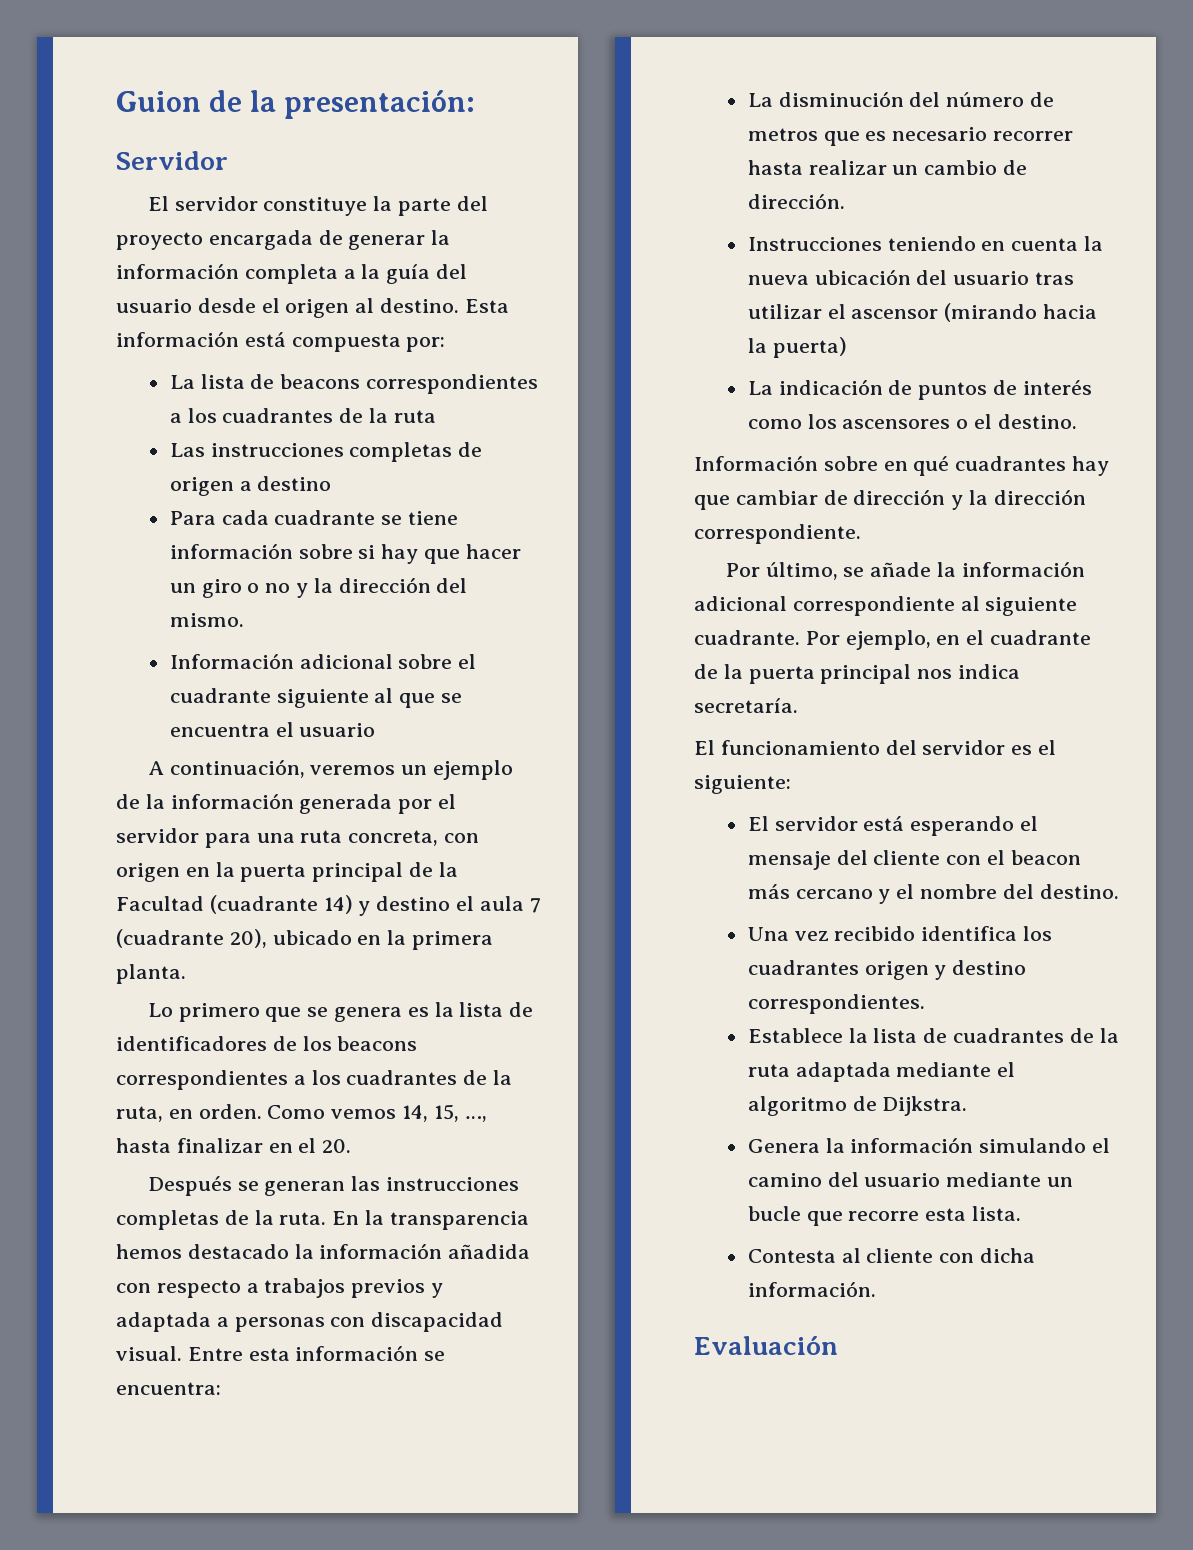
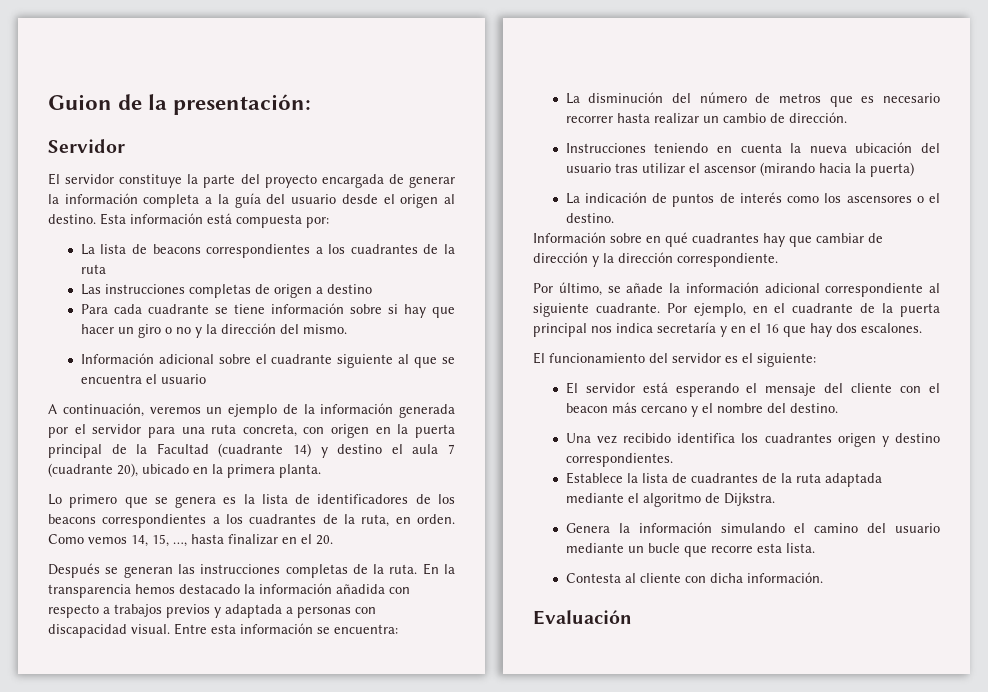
- Por ejemplo, en el cuadrante de la puerta principal nos indica secretaría.
+ Por ejemplo, en el cuadrante de la puerta principal nos indica secretaría y en el 16 que hay dos escalones.

